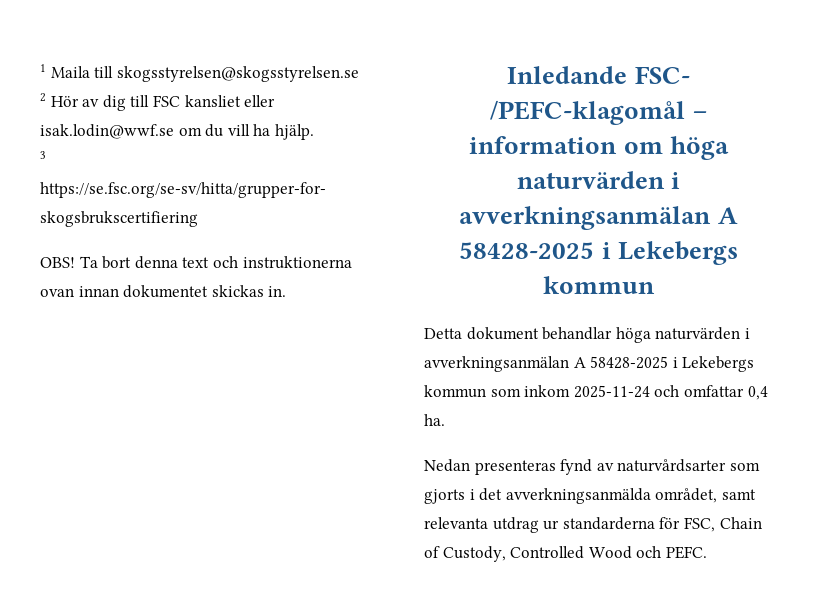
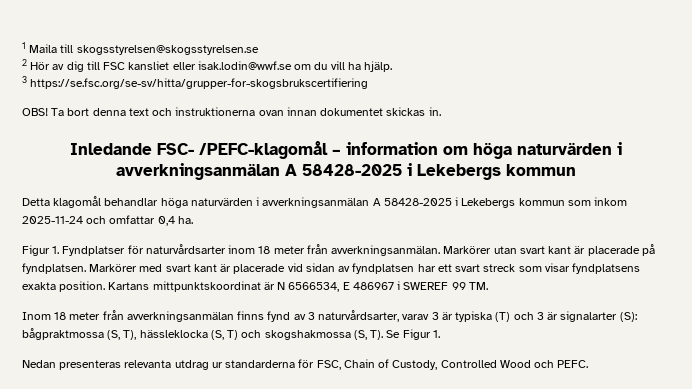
- Detta dokument behandlar höga naturvärden i avverkningsanmälan A 58428-2025 i Lekebergs kommun som inkom 2025-11-24 och omfattar 0,4 ha.
+ Detta klagomål behandlar höga naturvärden i avverkningsanmälan A 58428-2025 i Lekebergs kommun som inkom 2025-11-24 och omfattar 0,4 ha.
- Nedan presenteras fynd av naturvårdsarter som gjorts i det avverkningsanmälda området, samt relevanta utdrag ur standarderna för FSC, Chain of Custody, Controlled Wood och PEFC.
+ Figur 1. Fyndplatser för naturvårdsarter inom 18 meter från avverkningsanmälan. Markörer utan svart kant är placerade på fyndplatsen. Markörer med svart kant är placerade vid sidan av fyndplatsen har ett svart streck som visar fyndplatsens exakta position. Kartans mittpunktskoordinat är N 6566534, E 486967 i SWEREF 99 TM.
+ Inom 18 meter från avverkningsanmälan finns fynd av 3 naturvårdsarter, varav 3 är typiska (T) och 3 är signalarter (S): bågpraktmossa (S, T), hässleklocka (S, T) och skogshakmossa (S, T). Se Figur 1.
+ Nedan presenteras relevanta utdrag ur standarderna för FSC, Chain of Custody, Controlled Wood och PEFC.

